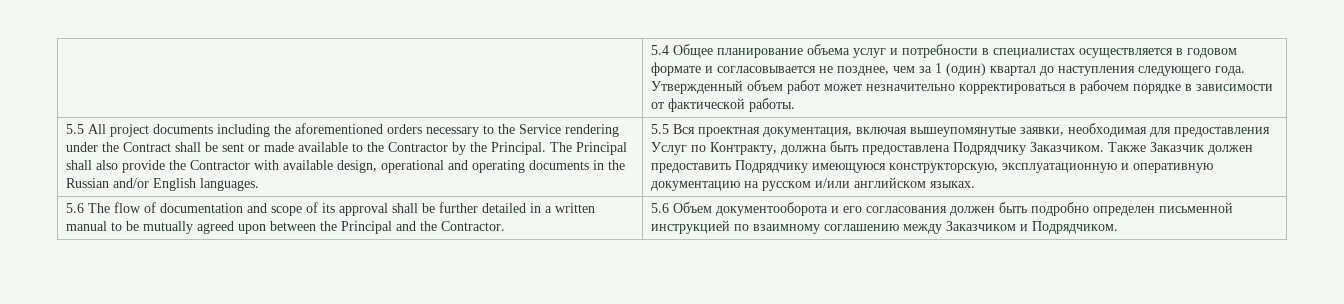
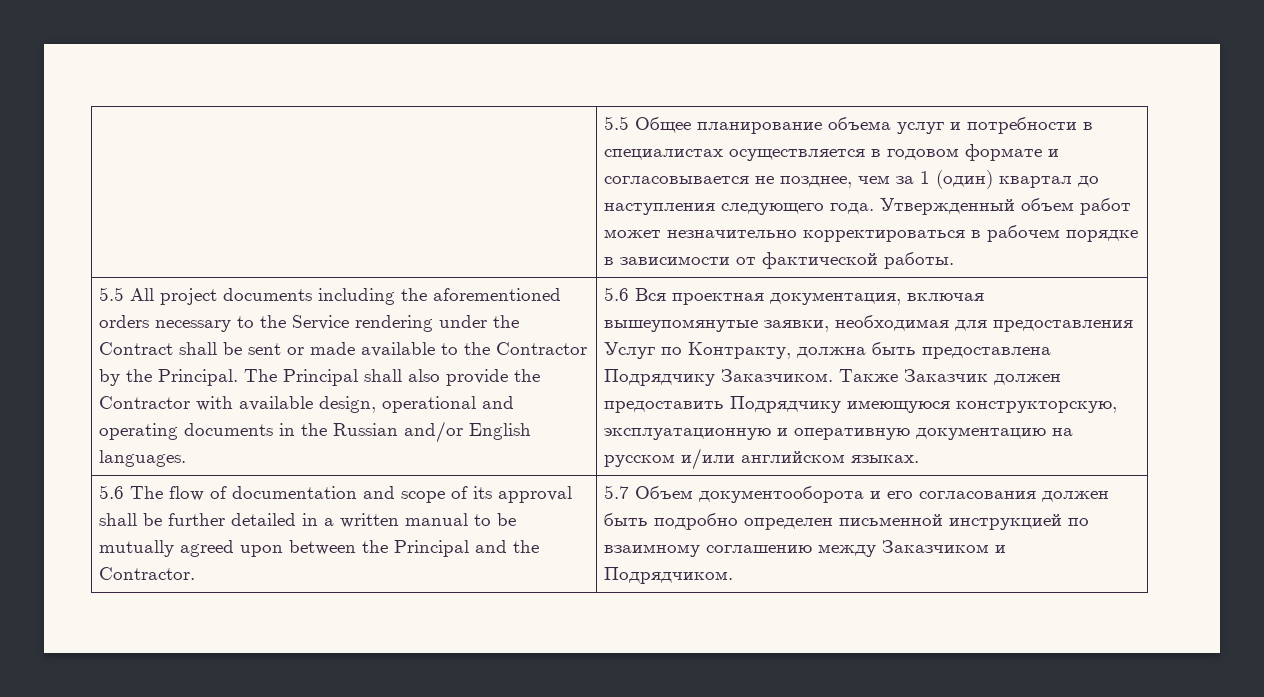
- | 5.4 Общее планирование объема услуг и потребности в специалистах осуществляется в годовом формате и согласовывается не позднее, чем за 1 (один) квартал до наступления следующего года. Утвержденный объем работ может незначительно корректироваться в рабочем порядке в зависимости от фактической работы.
+ | 5.5 Общее планирование объема услуг и потребности в специалистах осуществляется в годовом формате и согласовывается не позднее, чем за 1 (один) квартал до наступления следующего года. Утвержденный объем работ может незначительно корректироваться в рабочем порядке в зависимости от фактической работы.
- 5.5 Вся проектная документация, включая вышеупомянутые заявки, необходимая для предоставления Услуг по Контракту, должна быть предоставлена Подрядчику Заказчиком.
+ 5.6 Вся проектная документация, включая вышеупомянутые заявки, необходимая для предоставления Услуг по Контракту, должна быть предоставлена Подрядчику Заказчиком.
- 5.6 Объем документооборота и его согласования должен быть подробно определен письменной инструкцией по взаимному соглашению между Заказчиком и Подрядчиком.
+ 5.7 Объем документооборота и его согласования должен быть подробно определен письменной инструкцией по взаимному соглашению между Заказчиком и Подрядчиком.

